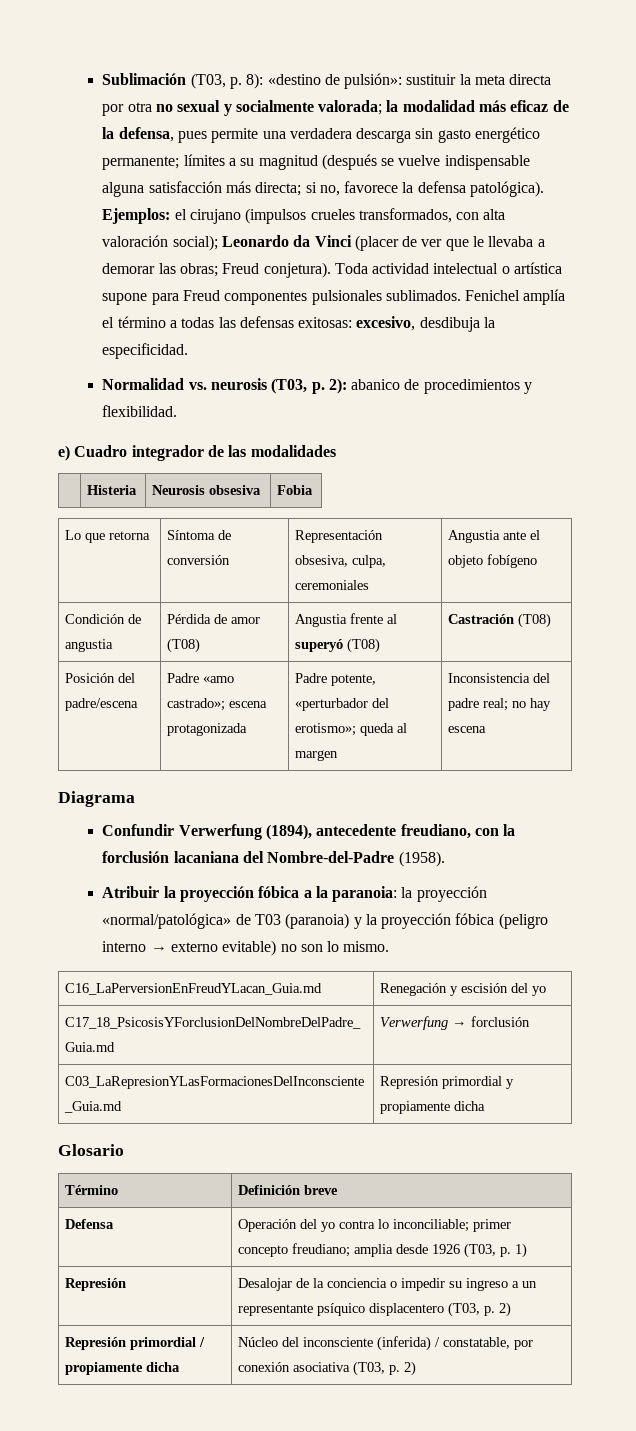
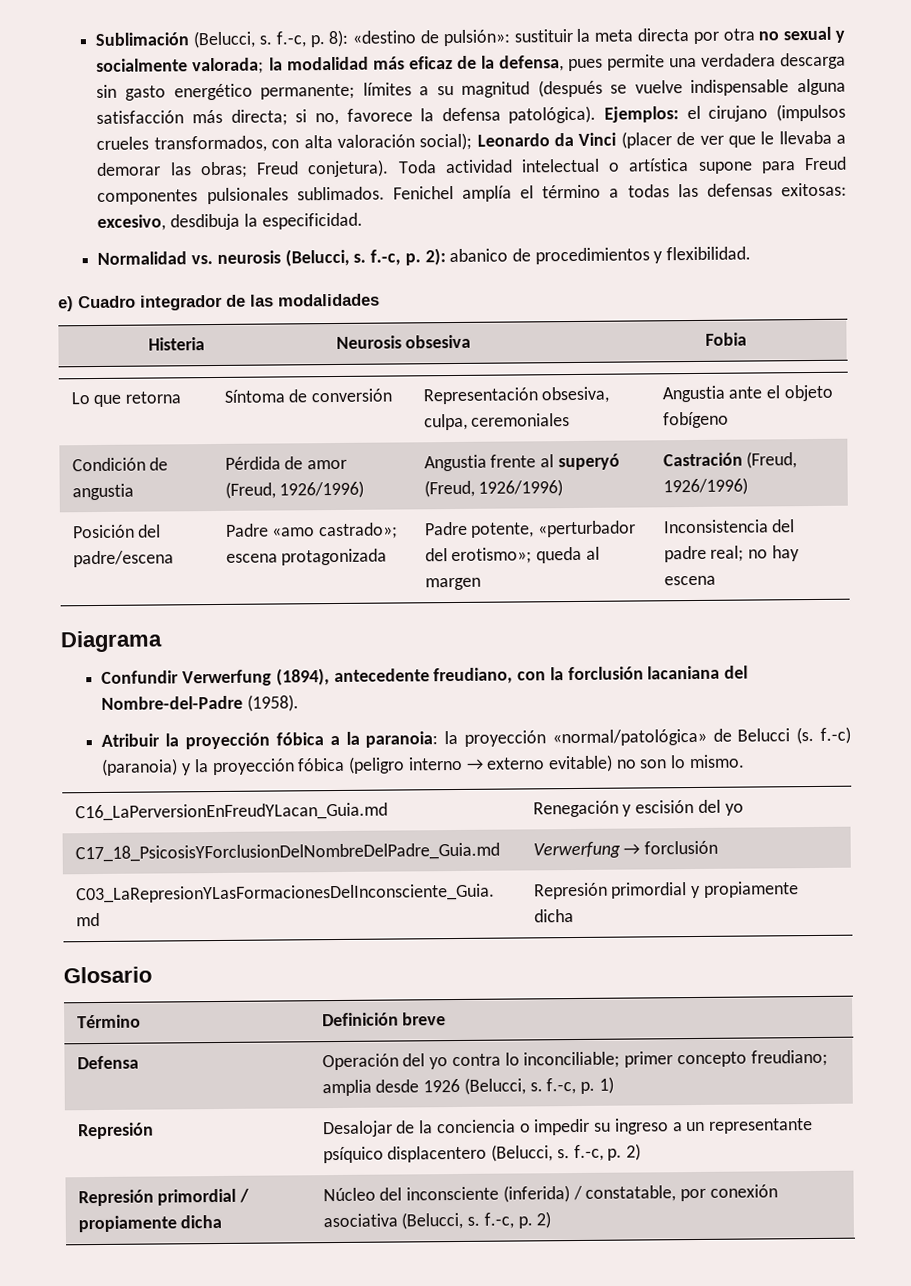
- Sublimación (T03, p. 8): «destino de pulsión»: sustituir la meta directa por otra no sexual y socialmente valorada; la modalidad más eficaz de la defensa, pues permite una verdadera descarga sin gasto energético permanente; límites a su magnitud (después se vuelve indispensable alguna satisfacción más directa; si no, favorece la defensa patológica).
+ Sublimación (Belucci, s. f.-c, p. 8): «destino de pulsión»: sustituir la meta directa por otra no sexual y socialmente valorada; la modalidad más eficaz de la defensa, pues permite una verdadera descarga sin gasto energético permanente; límites a su magnitud (después se vuelve indispensable alguna satisfacción más directa; si no, favorece la defensa patológica).
- Normalidad vs. neurosis (T03, p. 2): abanico de procedimientos y flexibilidad.
+ Normalidad vs. neurosis (Belucci, s. f.-c, p. 2): abanico de procedimientos y flexibilidad.
- Condición de angustia | Pérdida de amor (T08) | Angustia frente al superyó (T08) | Castración (T08)
+ Condición de angustia | Pérdida de amor (Freud, 1926/1996) | Angustia frente al superyó (Freud, 1926/1996) | Castración (Freud, 1926/1996)
- Atribuir la proyección fóbica a la paranoia: la proyección «normal/patológica» de T03 (paranoia) y la proyección fóbica (peligro interno → externo evitable) no son lo mismo.
+ Atribuir la proyección fóbica a la paranoia: la proyección «normal/patológica» de Belucci (s. f.-c) (paranoia) y la proyección fóbica (peligro interno → externo evitable) no son lo mismo.
- Defensa | Operación del yo contra lo inconciliable; primer concepto freudiano; amplia desde 1926 (T03, p. 1)
+ Defensa | Operación del yo contra lo inconciliable; primer concepto freudiano; amplia desde 1926 (Belucci, s. f.-c, p. 1)
- Represión | Desalojar de la conciencia o impedir su ingreso a un representante psíquico displacentero (T03, p. 2)
+ Represión | Desalojar de la conciencia o impedir su ingreso a un representante psíquico displacentero (Belucci, s. f.-c, p. 2)
- Represión primordial / propiamente dicha | Núcleo del inconsciente (inferida) / constatable, por conexión asociativa (T03, p. 2)
+ Represión primordial / propiamente dicha | Núcleo del inconsciente (inferida) / constatable, por conexión asociativa (Belucci, s. f.-c, p. 2)

